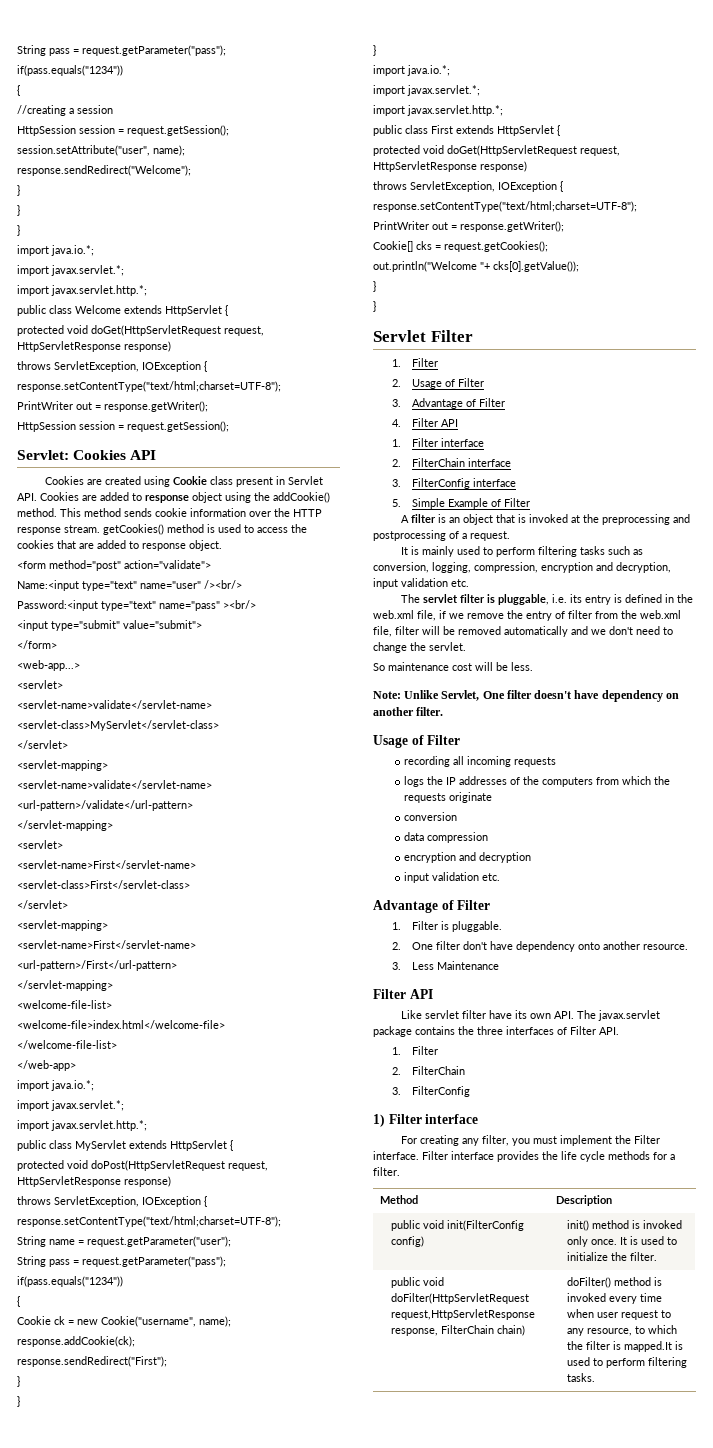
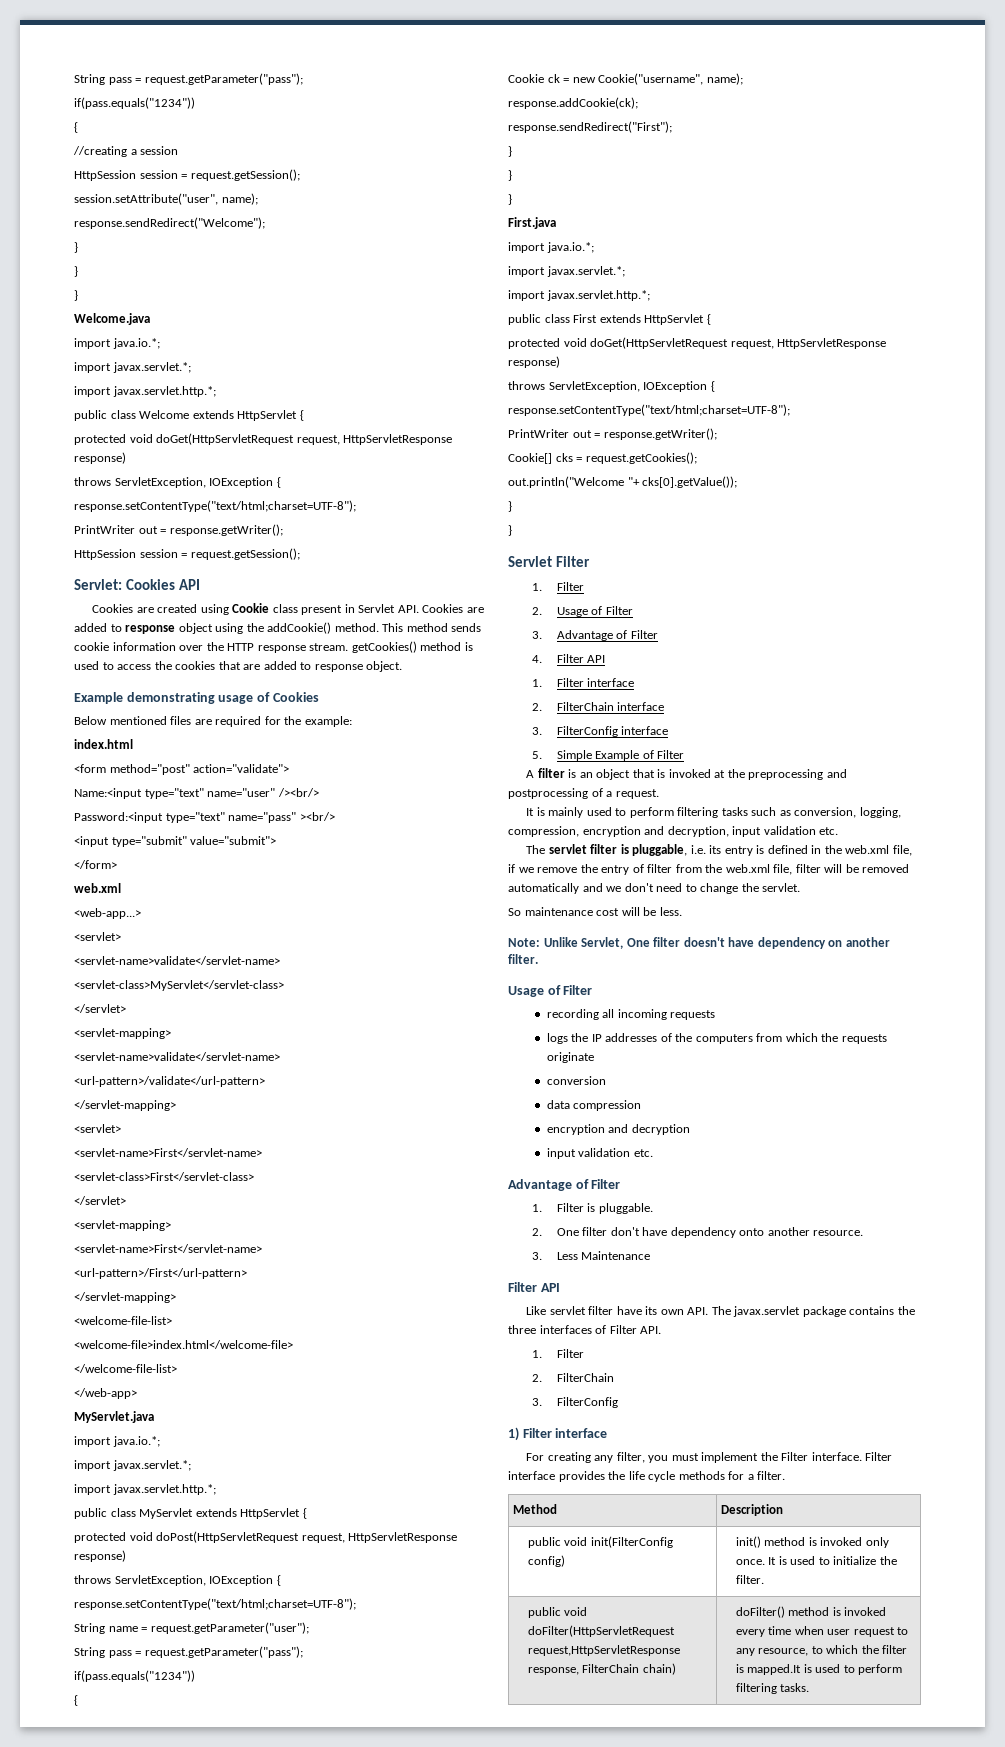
+ Welcome.java
+ Example demonstrating usage of Cookies
+ Below mentioned files are required for the example:
+ index.html
  </form>
+ web.xml
+ MyServlet.java
+ First.java

